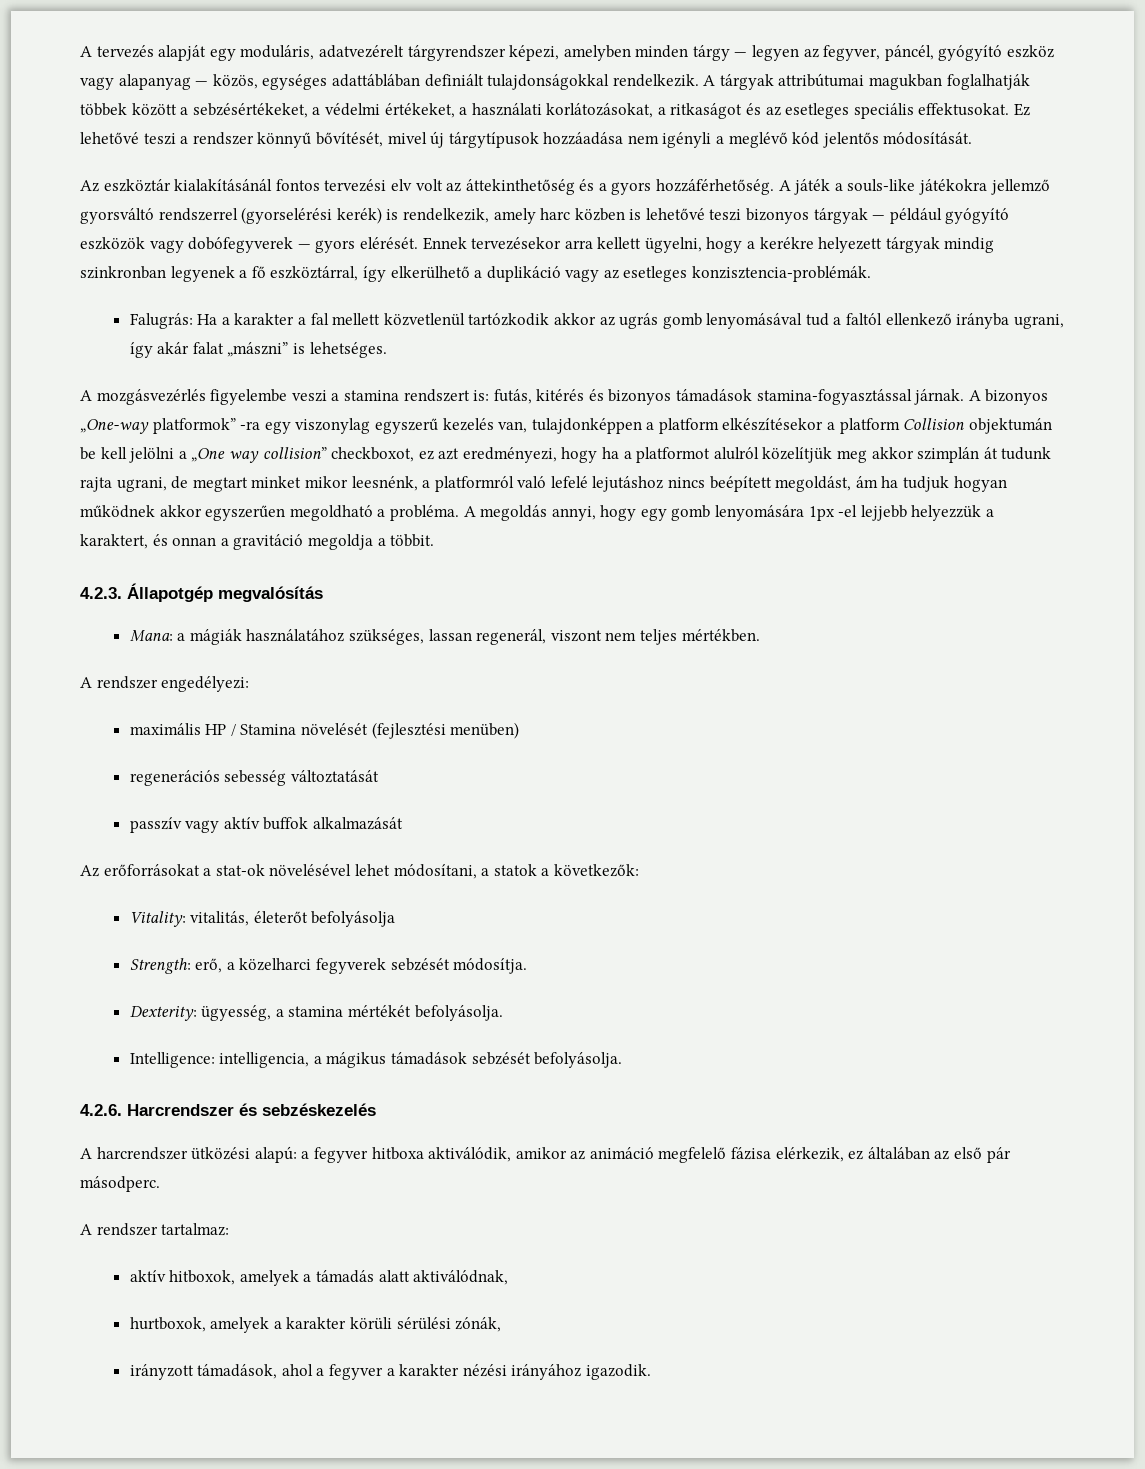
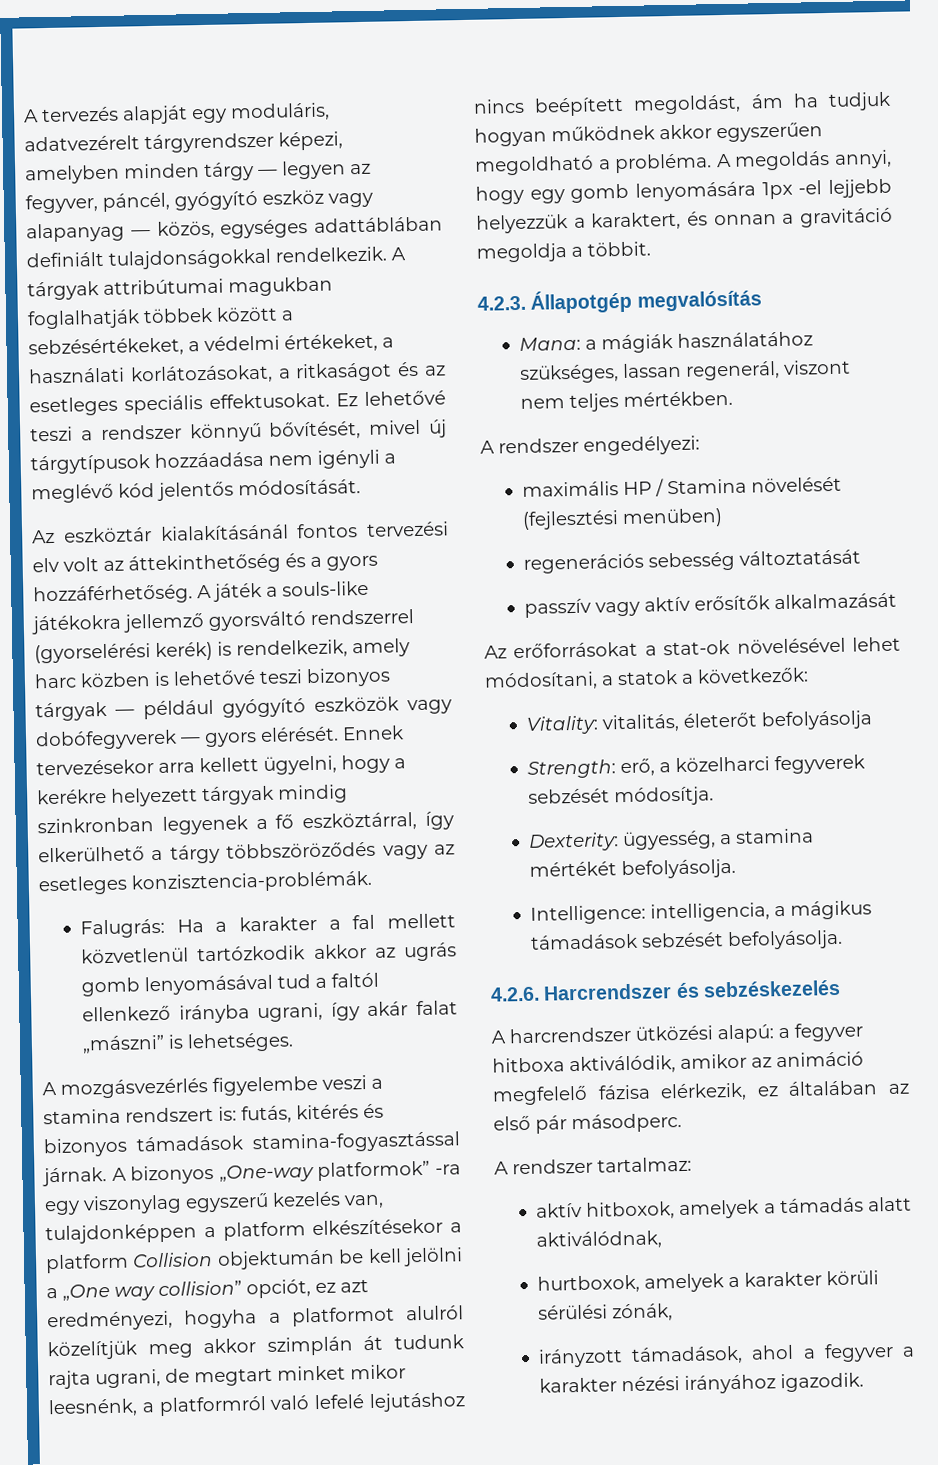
- Ennek tervezésekor arra kellett ügyelni, hogy a kerékre helyezett tárgyak mindig szinkronban legyenek a fő eszköztárral, így elkerülhető a duplikáció vagy az esetleges konzisztencia-problémák.
+ Ennek tervezésekor arra kellett ügyelni, hogy a kerékre helyezett tárgyak mindig szinkronban legyenek a fő eszköztárral, így elkerülhető a tárgy többszöröződés vagy az esetleges konzisztencia-problémák.
- A bizonyos „One-way platformok” -ra egy viszonylag egyszerű kezelés van, tulajdonképpen a platform elkészítésekor a platform Collision objektumán be kell jelölni a „One way collision” checkboxot, ez azt eredményezi, hogy ha a platformot alulról közelítjük meg akkor szimplán át tudunk rajta ugrani, de megtart minket mikor leesnénk, a platformról való lefelé lejutáshoz nincs beépített megoldást, ám ha tudjuk hogyan működnek akkor egyszerűen megoldható a probléma.
+ A bizonyos „One-way platformok” -ra egy viszonylag egyszerű kezelés van, tulajdonképpen a platform elkészítésekor a platform Collision objektumán be kell jelölni a „One way collision” opciót, ez azt eredményezi, hogyha a platformot alulról közelítjük meg akkor szimplán át tudunk rajta ugrani, de megtart minket mikor leesnénk, a platformról való lefelé lejutáshoz nincs beépített megoldást, ám ha tudjuk hogyan működnek akkor egyszerűen megoldható a probléma.
- passzív vagy aktív buffok alkalmazását
+ passzív vagy aktív erősítők alkalmazását

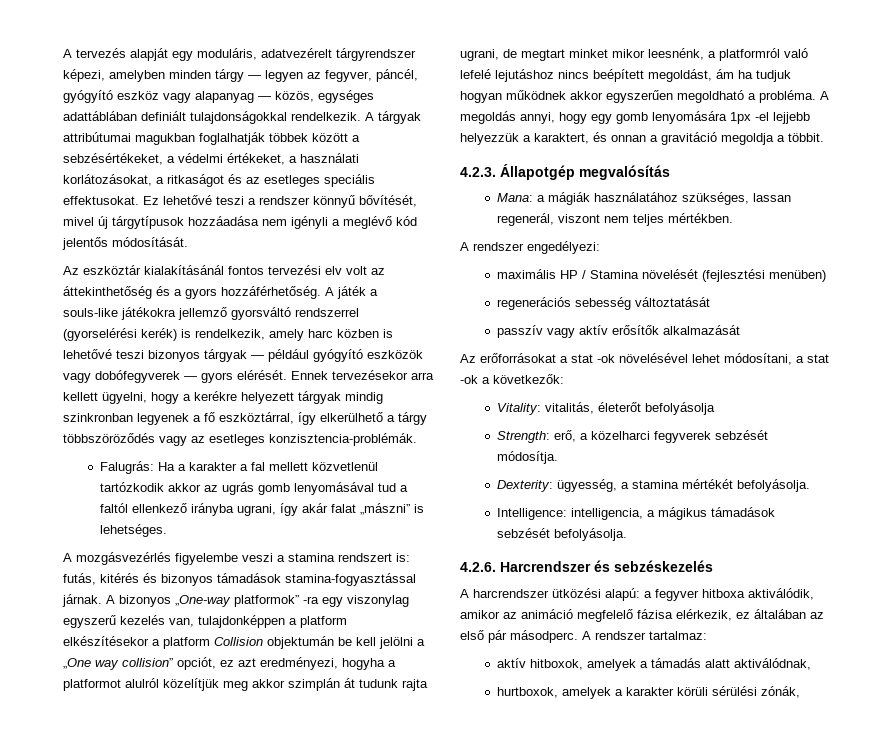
- Az erőforrásokat a stat-ok növelésével lehet módosítani, a statok a következők:
+ Az erőforrásokat a stat -ok növelésével lehet módosítani, a stat -ok a következők:
- A harcrendszer ütközési alapú: a fegyver hitboxa aktiválódik, amikor az animáció megfelelő fázisa elérkezik, ez általában az első pár másodperc.
- A rendszer tartalmaz:
+ A harcrendszer ütközési alapú: a fegyver hitboxa aktiválódik, amikor az animáció megfelelő fázisa elérkezik, ez általában az első pár másodperc. A rendszer tartalmaz:
- irányzott támadások, ahol a fegyver a karakter nézési irányához igazodik.

